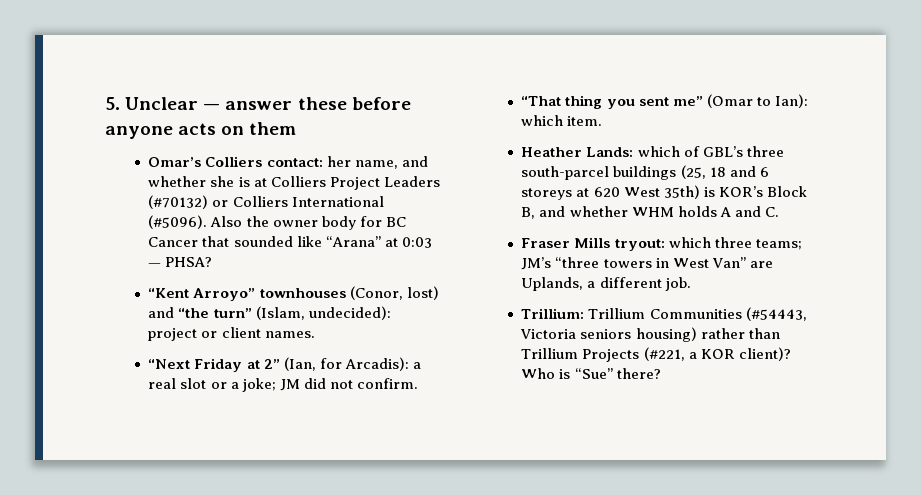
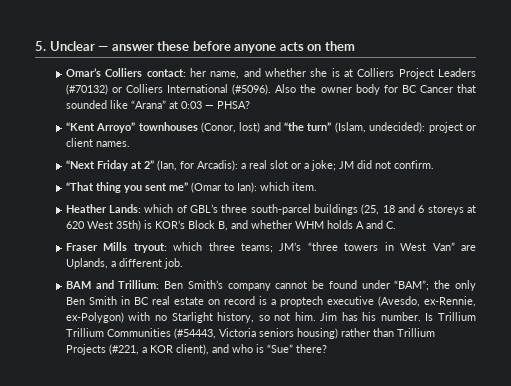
- Trillium: Trillium Communities (#54443, Victoria seniors housing) rather than Trillium Projects (#221, a KOR client)? Who is “Sue” there?
+ BAM and Trillium: Ben Smith’s company cannot be found under “BAM”; the only Ben Smith in BC real estate on record is a proptech executive (Avesdo, ex-Rennie, ex-Polygon) with no Starlight history, so not him. Jim has his number. Is Trillium Trillium Communities (#54443, Victoria seniors housing) rather than Trillium Projects (#221, a KOR client), and who is “Sue” there?

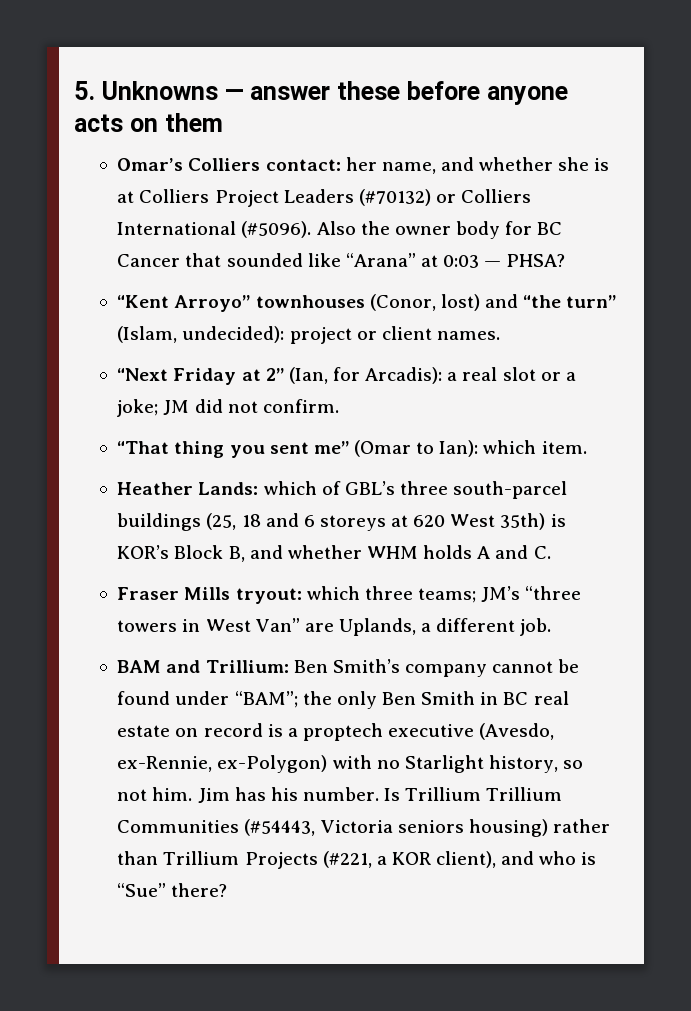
- 5. Unclear — answer these before anyone acts on them
+ 5. Unknowns — answer these before anyone acts on them

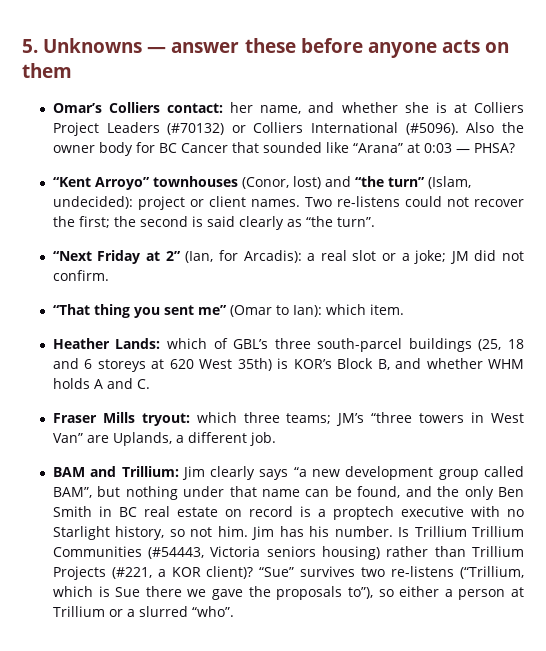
+ Two re-listens could not recover the first; the second is said clearly as “the turn”.
- BAM and Trillium: Ben Smith’s company cannot be found under “BAM”; the only Ben Smith in BC real estate on record is a proptech executive (Avesdo, ex-Rennie, ex-Polygon) with no Starlight history, so not him.
+ BAM and Trillium: Jim clearly says “a new development group called BAM”, but nothing under that name can be found, and the only Ben Smith in BC real estate on record is a proptech executive with no Starlight history, so not him.
- Is Trillium Trillium Communities (#54443, Victoria seniors housing) rather than Trillium Projects (#221, a KOR client), and who is “Sue” there?
+ Is Trillium Trillium Communities (#54443, Victoria seniors housing) rather than Trillium Projects (#221, a KOR client)? “Sue” survives two re-listens (“Trillium, which is Sue there we gave the proposals to”), so either a person at Trillium or a slurred “who”.

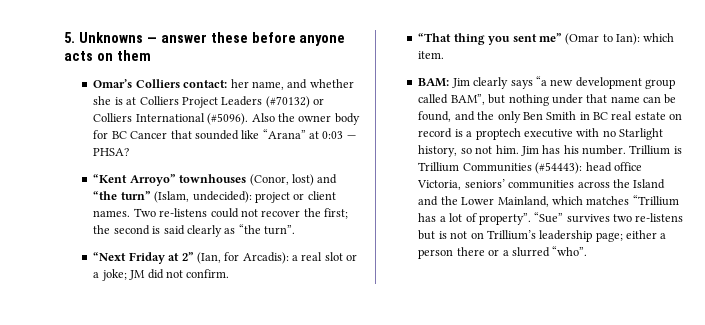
- Heather Lands: which of GBL’s three south-parcel buildings (25, 18 and 6 storeys at 620 West 35th) is KOR’s Block B, and whether WHM holds A and C.
- Fraser Mills tryout: which three teams; JM’s “three towers in West Van” are Uplands, a different job.
- BAM and Trillium: Jim clearly says “a new development group called BAM”, but nothing under that name can be found, and the only Ben Smith in BC real estate on record is a proptech executive with no Starlight history, so not him.
+ BAM: Jim clearly says “a new development group called BAM”, but nothing under that name can be found, and the only Ben Smith in BC real estate on record is a proptech executive with no Starlight history, so not him.
- Is Trillium Trillium Communities (#54443, Victoria seniors housing) rather than Trillium Projects (#221, a KOR client)? “Sue” survives two re-listens (“Trillium, which is Sue there we gave the proposals to”), so either a person at Trillium or a slurred “who”.
+ Trillium is Trillium Communities (#54443): head office Victoria, seniors’ communities across the Island and the Lower Mainland, which matches “Trillium has a lot of property”. “Sue” survives two re-listens but is not on Trillium’s leadership page; either a person there or a slurred “who”.

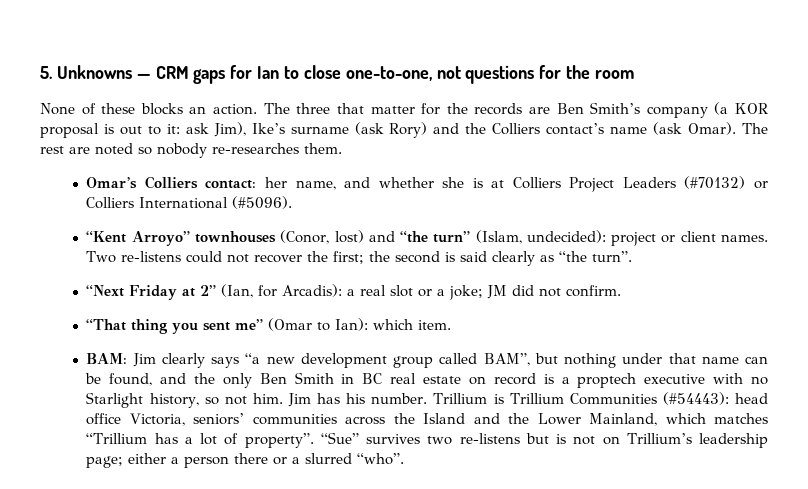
- 5. Unknowns — answer these before anyone acts on them
+ 5. Unknowns — CRM gaps for Ian to close one-to-one, not questions for the room
+ None of these blocks an action. The three that matter for the records are Ben Smith’s company (a KOR proposal is out to it: ask Jim), Ike’s surname (ask Rory) and the Colliers contact’s name (ask Omar). The rest are noted so nobody re-researches them.
- Also the owner body for BC Cancer that sounded like “Arana” at 0:03 — PHSA?

